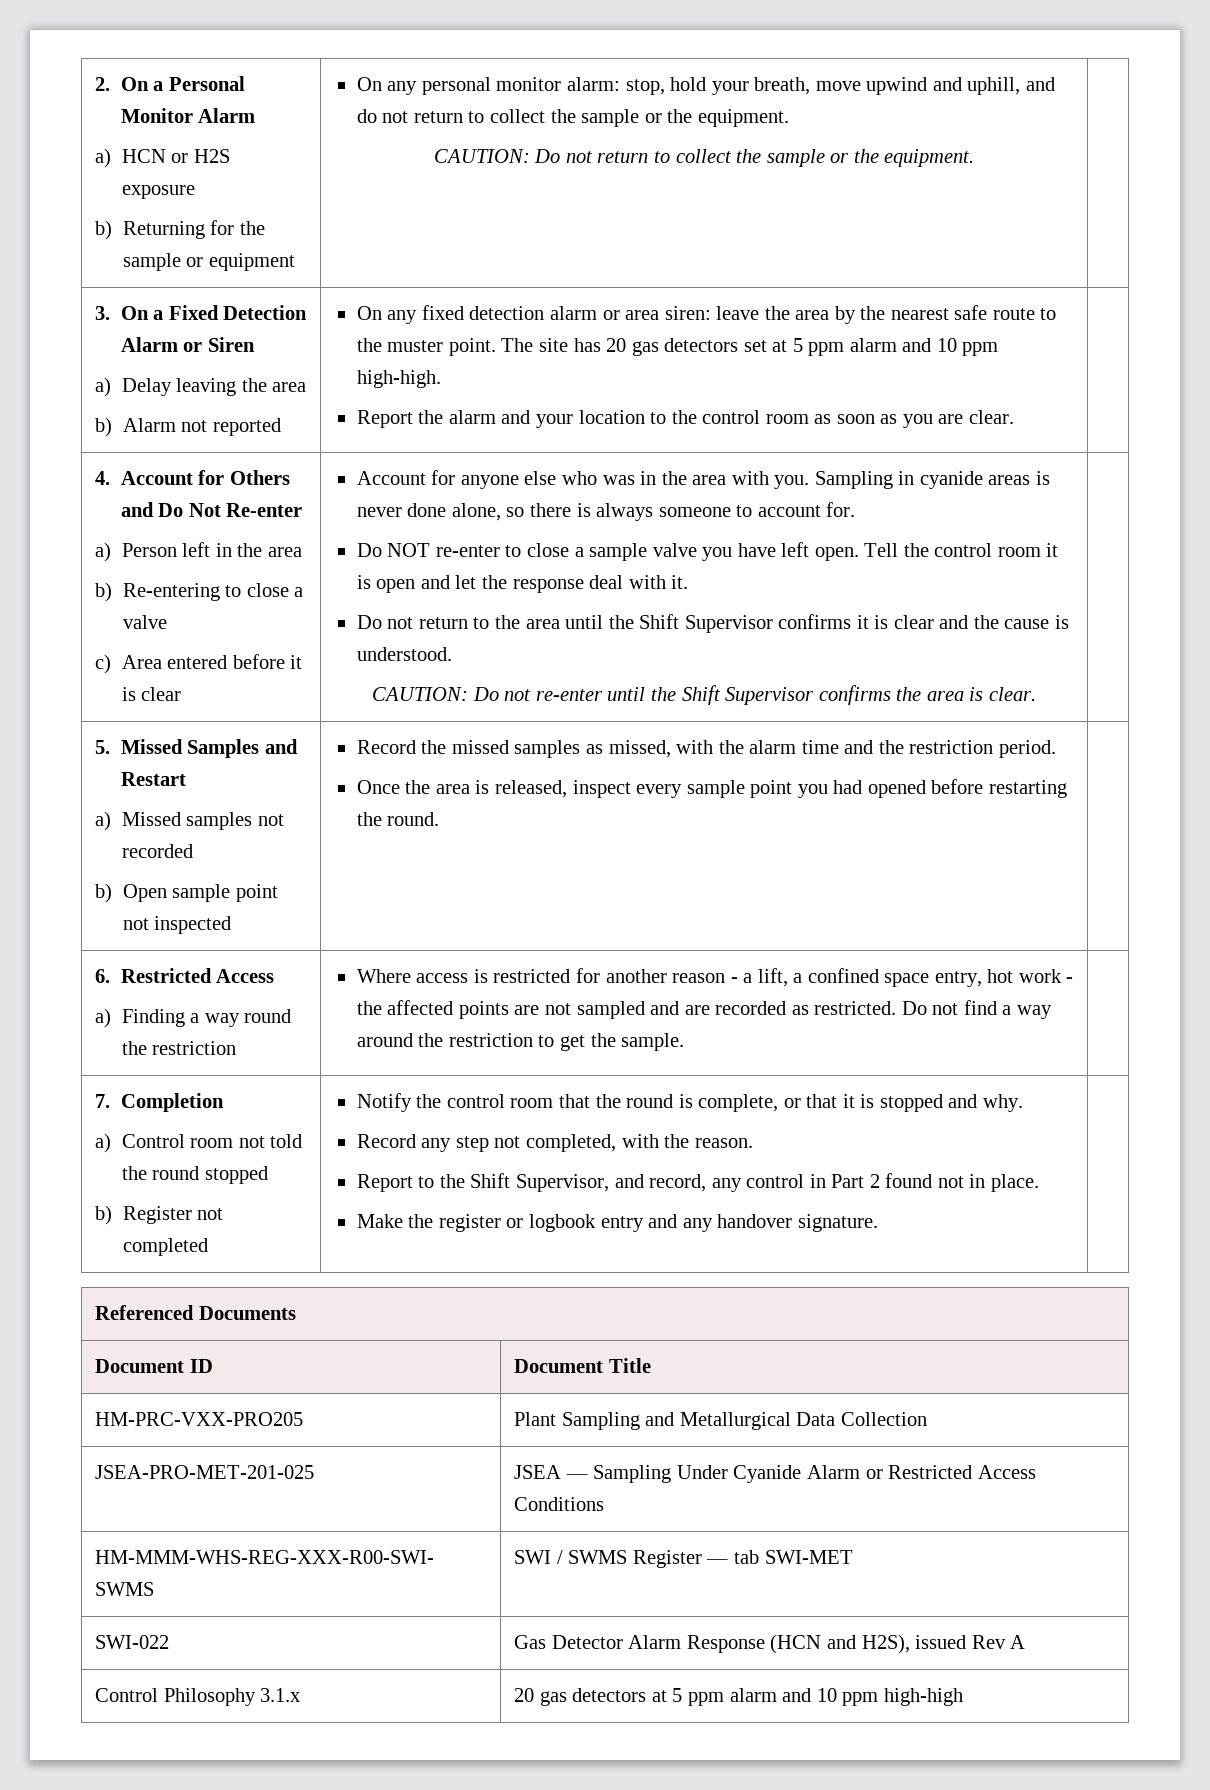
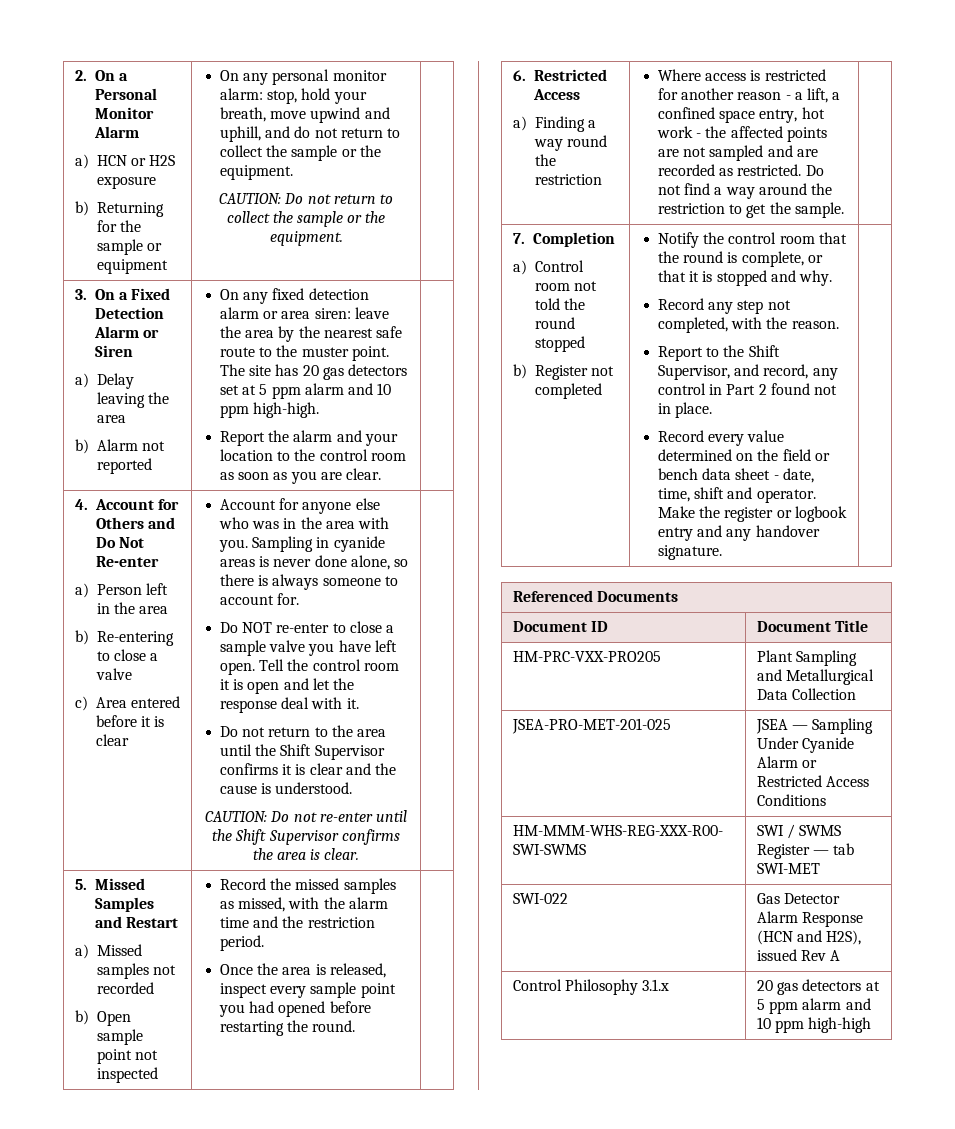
+ Record every value determined on the field or bench data sheet - date, time, shift and operator.

